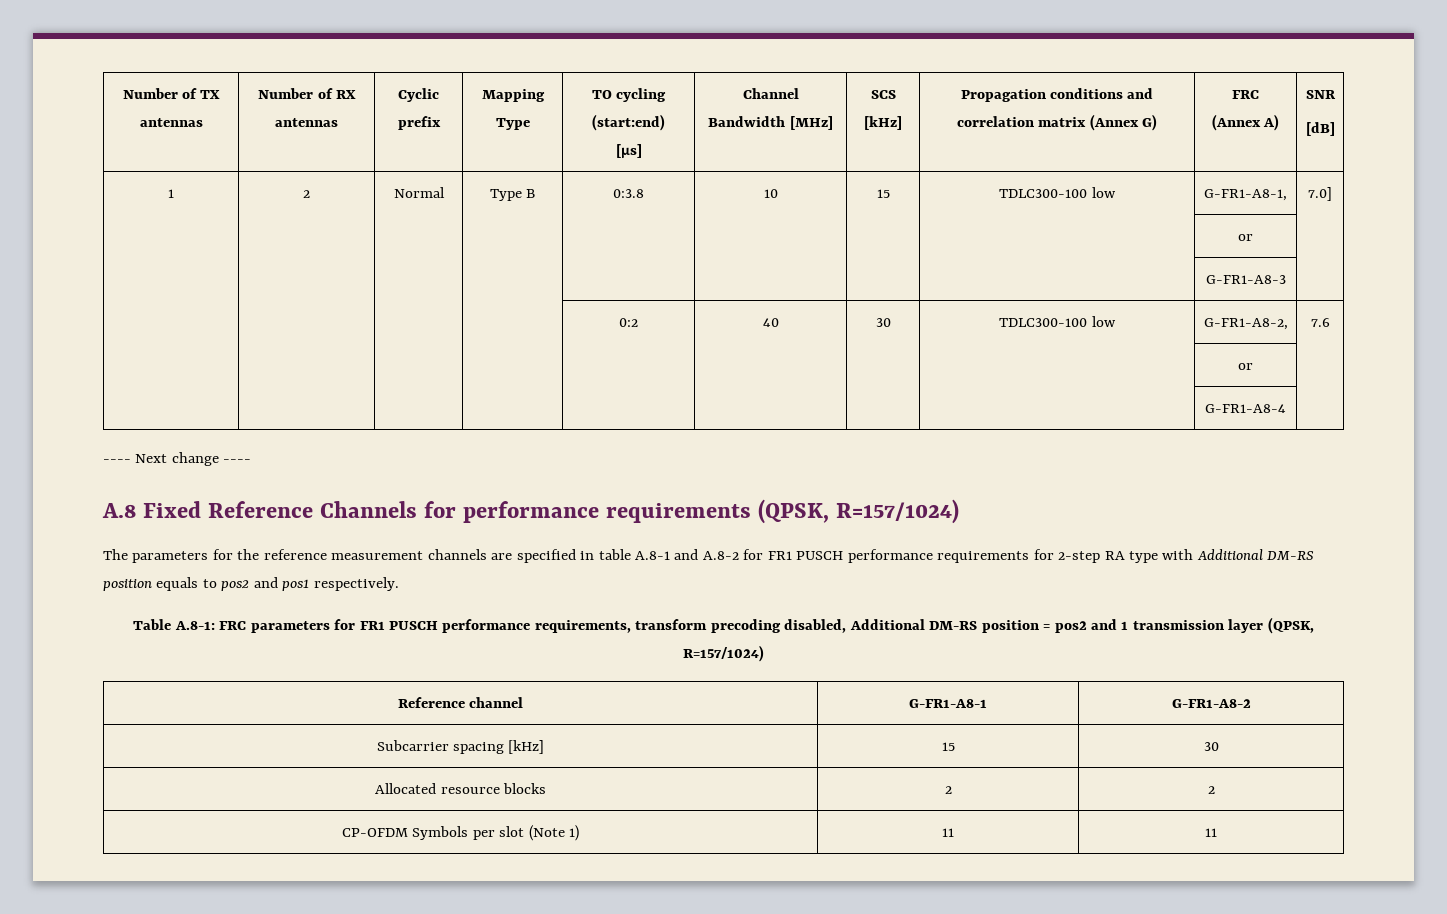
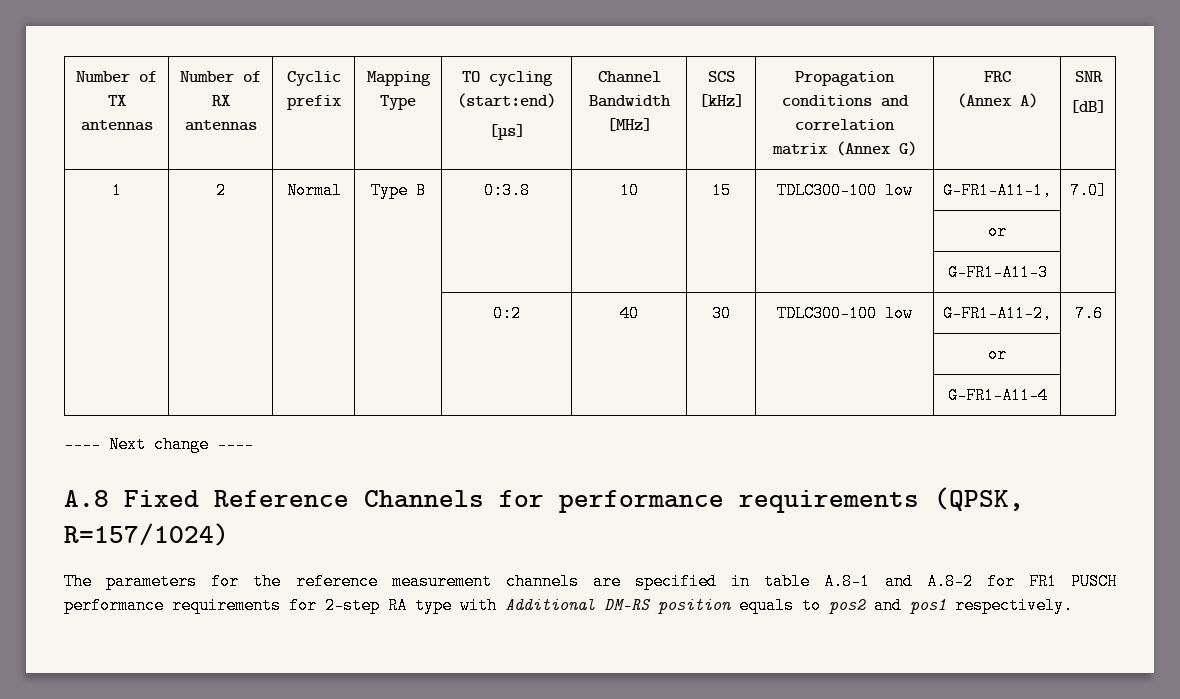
- 1 | 2 | Normal | Type B | 0:3.8 | 10 | 15 | TDLC300-100 low | G-FR1-A8-1, | 7.0]
+ 1 | 2 | Normal | Type B | 0:3.8 | 10 | 15 | TDLC300-100 low | G-FR1-A11-1, | 7.0]
- | | | | | | | | G-FR1-A8-3 |
+ | | | | | | | | G-FR1-A11-3 |
- | | | | 0:2 | 40 | 30 | TDLC300-100 low | G-FR1-A8-2, | 7.6
+ | | | | 0:2 | 40 | 30 | TDLC300-100 low | G-FR1-A11-2, | 7.6
- | | | | | | | | G-FR1-A8-4 |
+ | | | | | | | | G-FR1-A11-4 |
- Table A.8-1: FRC parameters for FR1 PUSCH performance requirements, transform precoding disabled, Additional DM-RS position = pos2 and 1 transmission layer (QPSK, R=157/1024)
- Reference channel | G-FR1-A8-1 | G-FR1-A8-2
- Subcarrier spacing [kHz] | 15 | 30
- Allocated resource blocks | 2 | 2
- CP-OFDM Symbols per slot (Note 1) | 11 | 11

